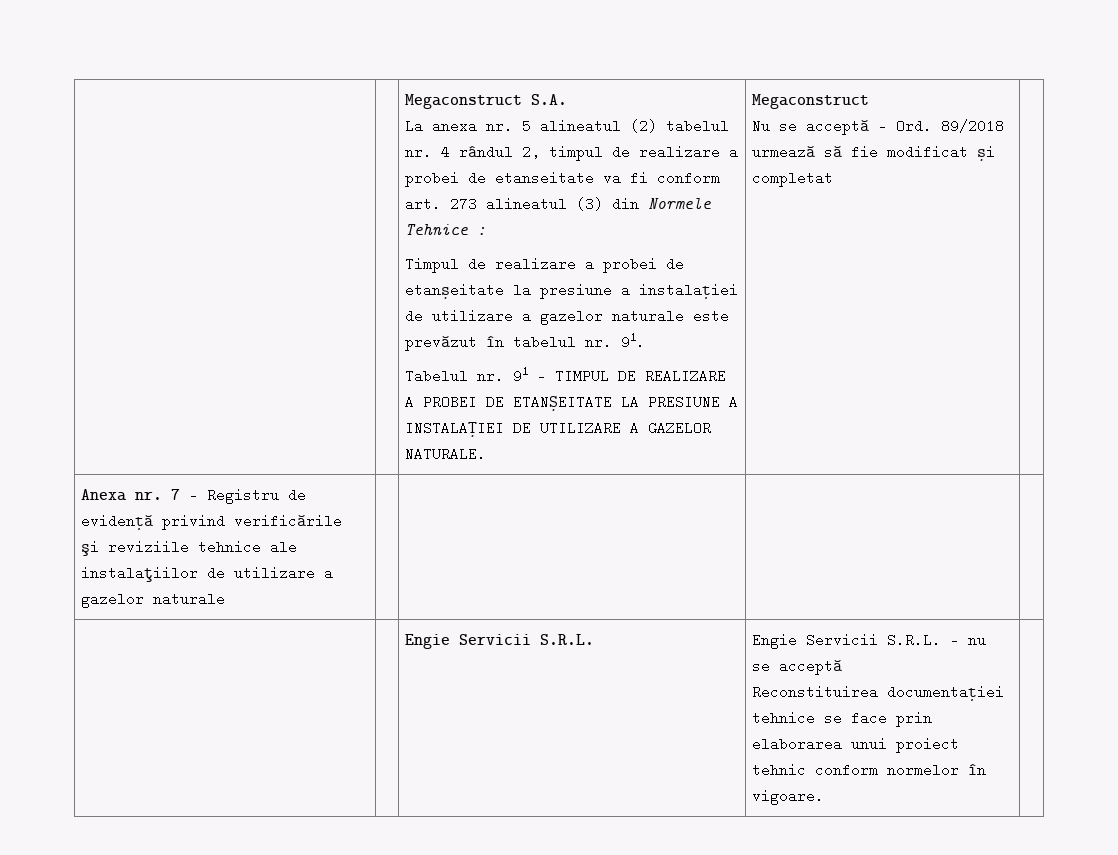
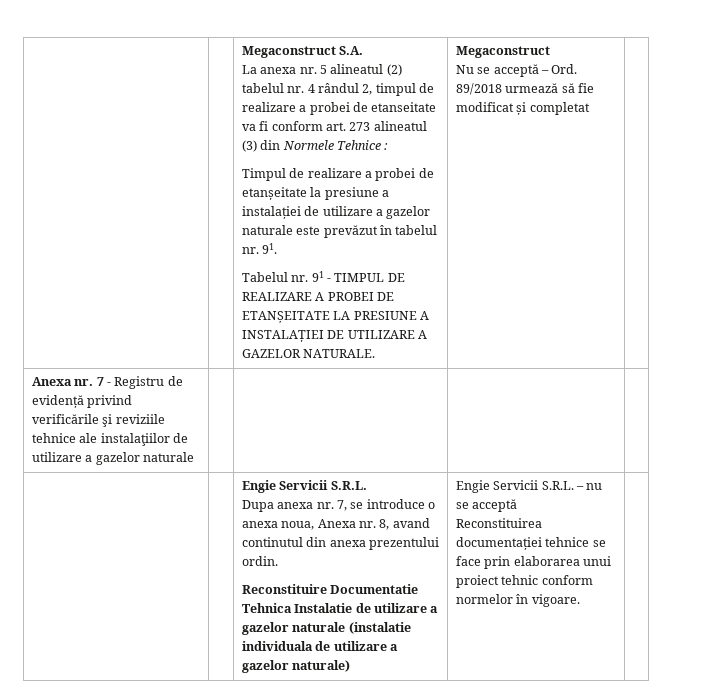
+ Dupa anexa nr. 7, se introduce o anexa noua, Anexa nr. 8, avand continutul din anexa prezentului ordin.
+ Reconstituire Documentatie Tehnica Instalatie de utilizare a gazelor naturale (instalatie individuala de utilizare a gazelor naturale)

